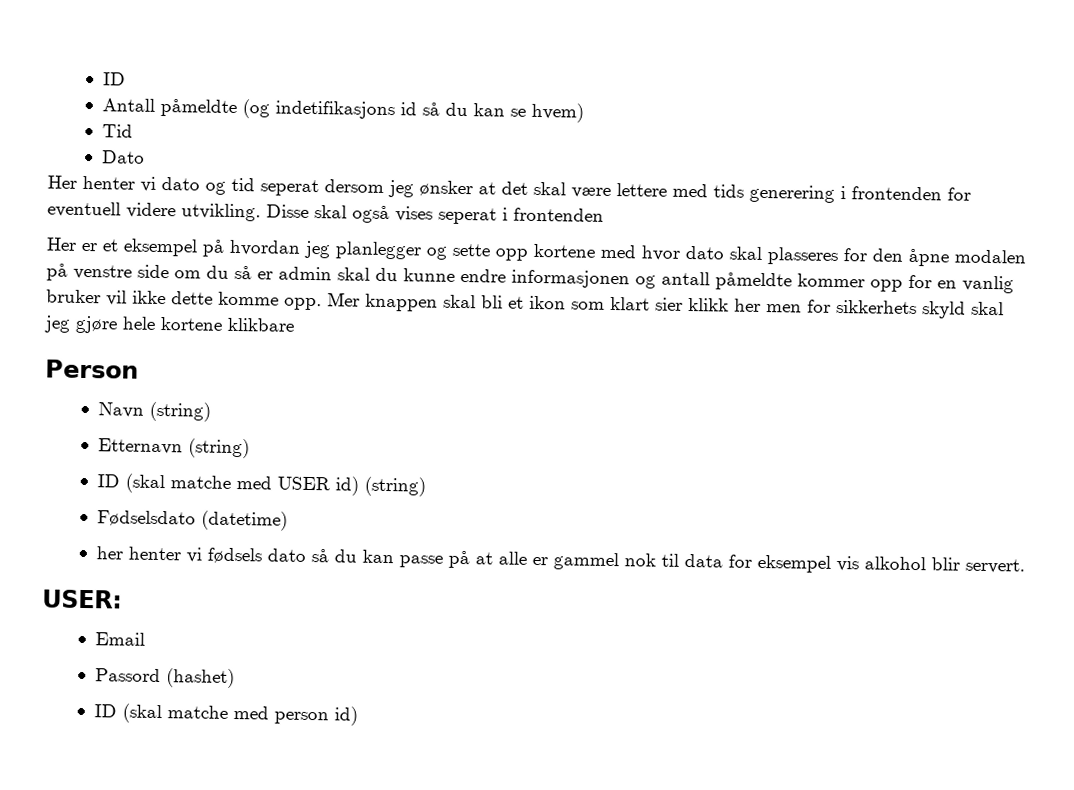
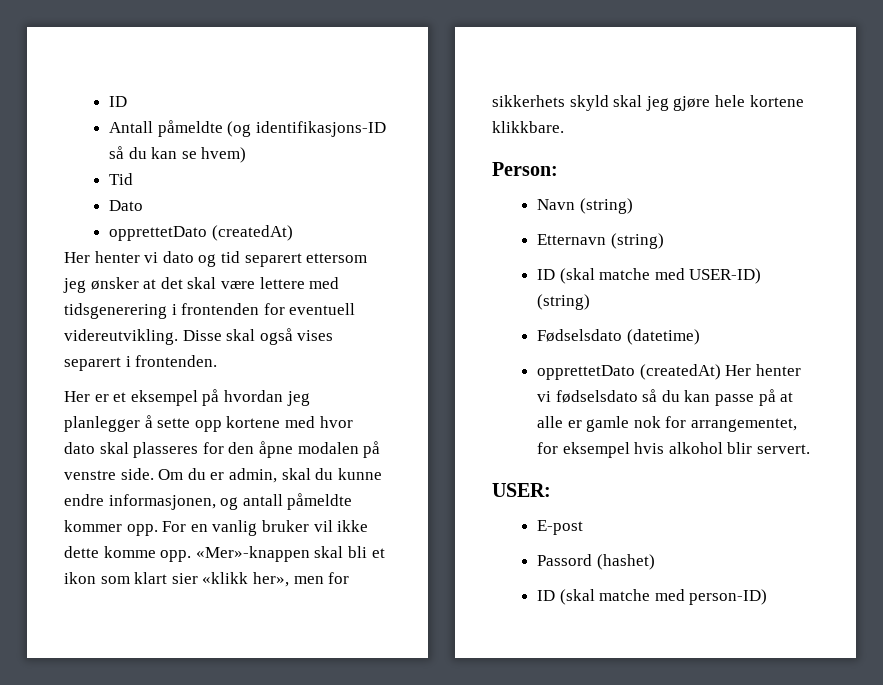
- Antall påmeldte (og indetifikasjons id så du kan se hvem)
+ Antall påmeldte (og identifikasjons-ID så du kan se hvem)
  Dato
+ opprettetDato (createdAt)
- Her henter vi dato og tid seperat dersom jeg ønsker at det skal være lettere med tids generering i frontenden for eventuell videre utvikling.
+ Her henter vi dato og tid separert ettersom jeg ønsker at det skal være lettere med tidsgenerering i frontenden for eventuell videreutvikling.
- Disse skal også vises seperat i frontenden
+ Disse skal også vises separert i frontenden.
- Her er et eksempel på hvordan jeg planlegger og sette opp kortene med hvor dato skal plasseres for den åpne modalen på venstre side om du så er admin skal du kunne endre informasjonen og antall påmeldte kommer opp for en vanlig bruker vil ikke dette komme opp.
+ Her er et eksempel på hvordan jeg planlegger å sette opp kortene med hvor dato skal plasseres for den åpne modalen på venstre side. Om du er admin, skal du kunne endre informasjonen, og antall påmeldte kommer opp. For en vanlig bruker vil ikke dette komme opp.
- Mer knappen skal bli et ikon som klart sier klikk her men for sikkerhets skyld skal jeg gjøre hele kortene klikbare
- Person
+ «Mer»-knappen skal bli et ikon som klart sier «klikk her», men for sikkerhets skyld skal jeg gjøre hele kortene klikkbare.
+ Person:
- ID (skal matche med USER id) (string)
+ ID (skal matche med USER-ID) (string)
- her henter vi fødsels dato så du kan passe på at alle er gammel nok til data for eksempel vis alkohol blir servert.
+ opprettetDato (createdAt) Her henter vi fødselsdato så du kan passe på at alle er gamle nok for arrangementet, for eksempel hvis alkohol blir servert.
- Email
+ E-post
- ID (skal matche med person id)
+ ID (skal matche med person-ID)

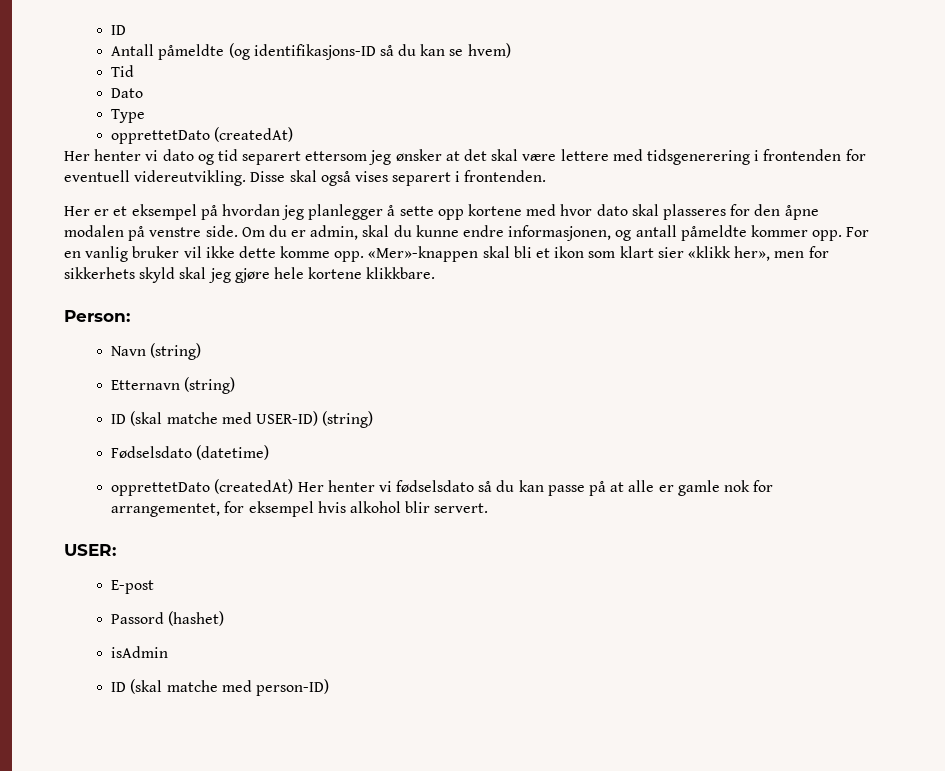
+ Type
+ isAdmin

